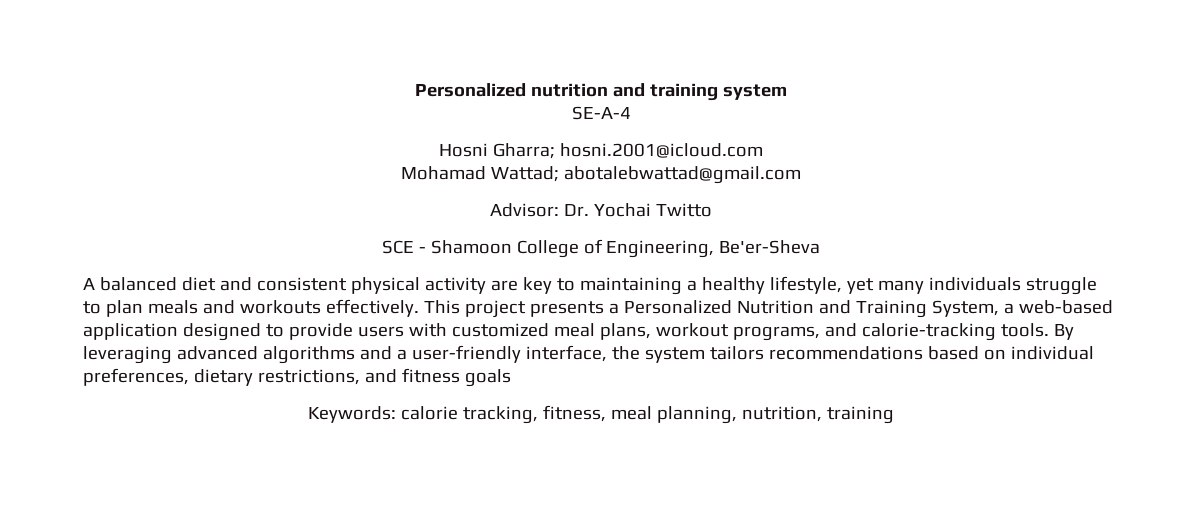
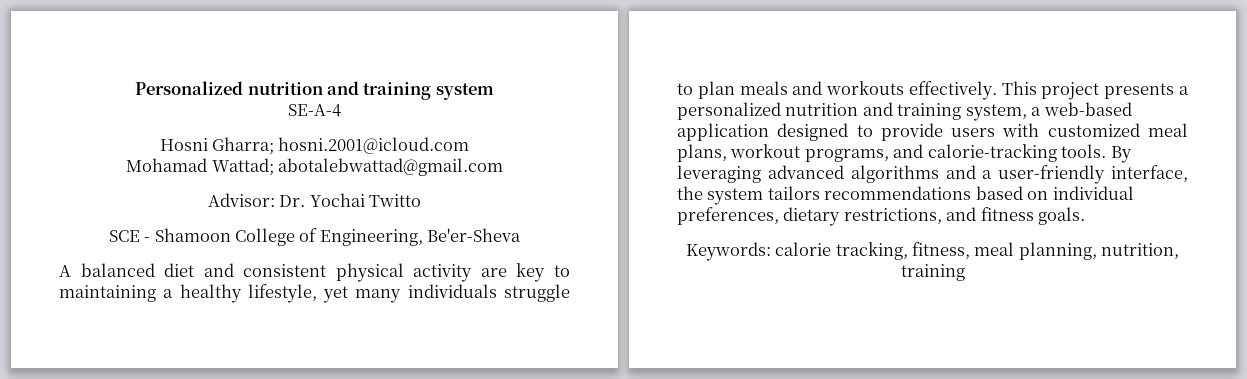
- This project presents a Personalized Nutrition and Training System, a web-based application designed to provide users with customized meal plans, workout programs, and calorie-tracking tools.
+ This project presents a personalized nutrition and training system, a web-based application designed to provide users with customized meal plans, workout programs, and calorie-tracking tools.
- By leveraging advanced algorithms and a user-friendly interface, the system tailors recommendations based on individual preferences, dietary restrictions, and fitness goals
+ By leveraging advanced algorithms and a user-friendly interface, the system tailors recommendations based on individual preferences, dietary restrictions, and fitness goals.

